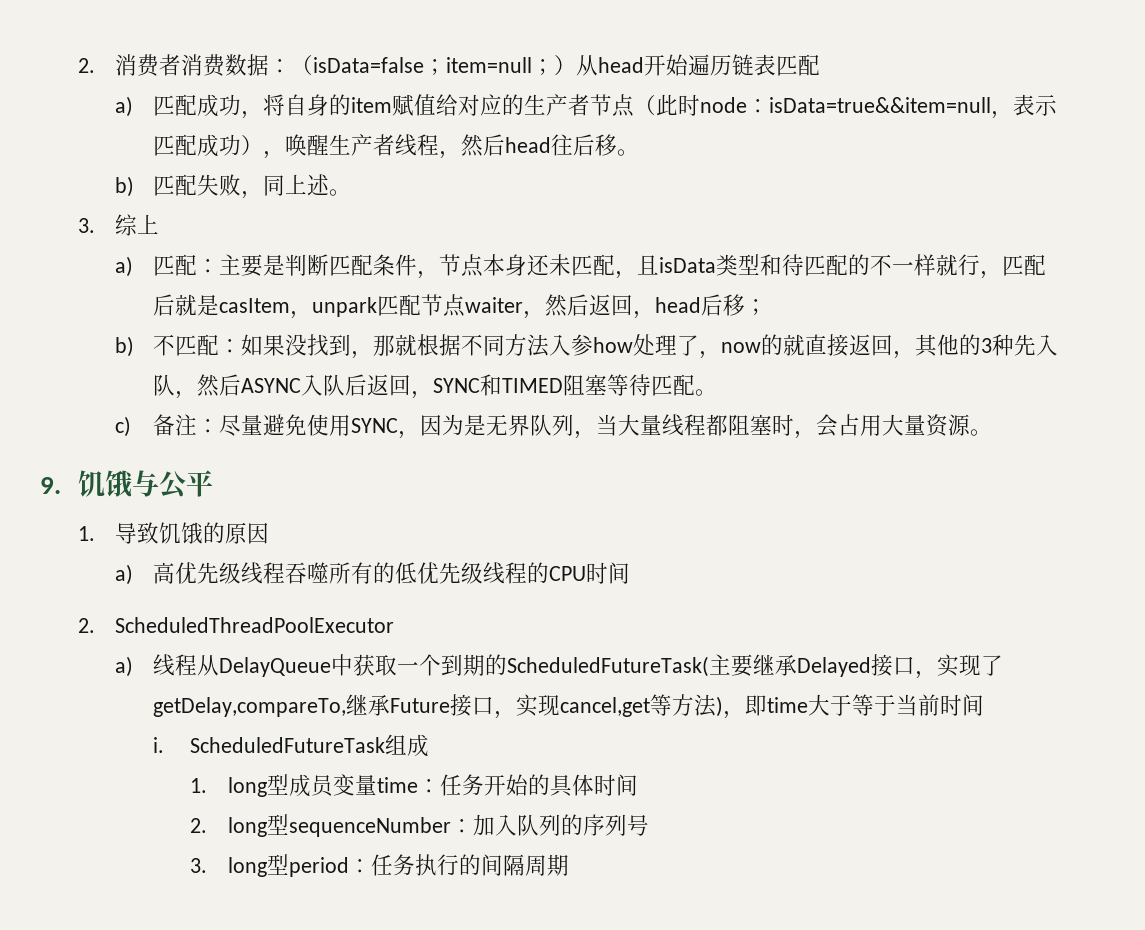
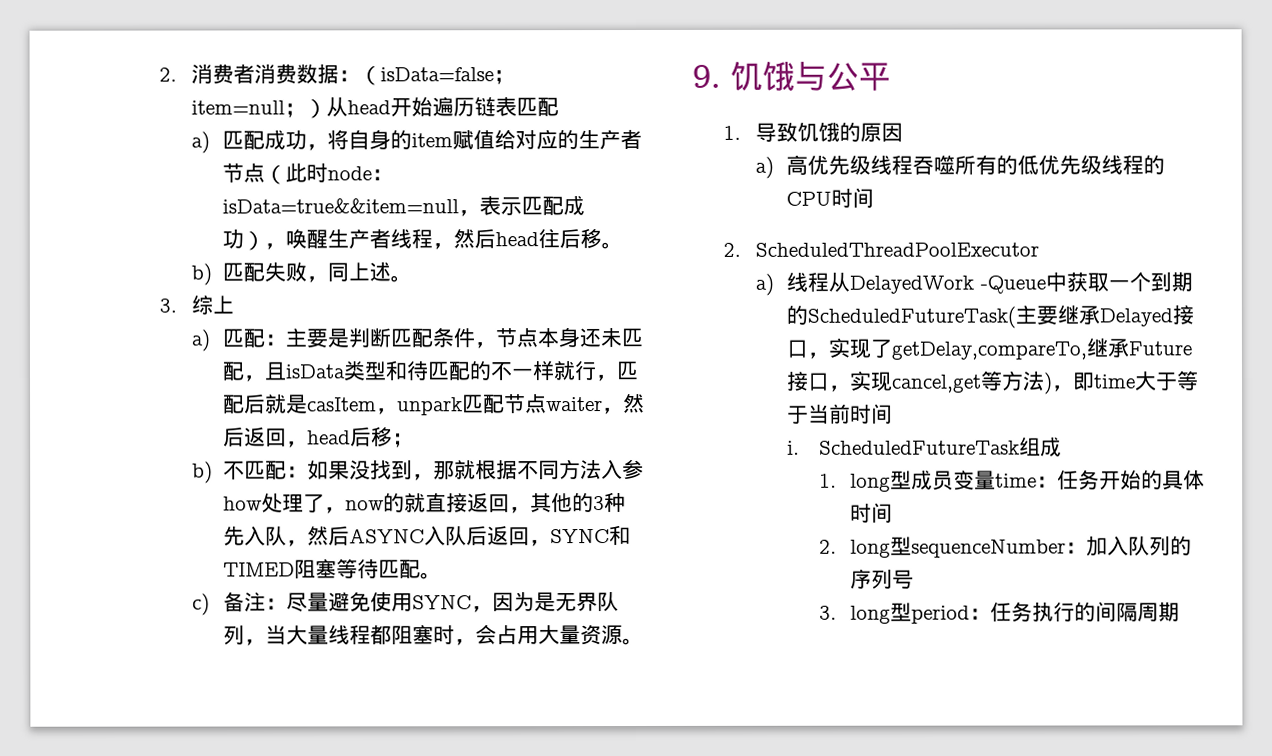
- a)线程从DelayQueue中获取一个到期的ScheduledFutureTask(主要继承Delayed接口，实现了getDelay,compareTo,继承Future接口，实现cancel,get等方法)，即time大于等于当前时间
+ a)线程从DelayedWork -Queue中获取一个到期的ScheduledFutureTask(主要继承Delayed接口，实现了getDelay,compareTo,继承Future接口，实现cancel,get等方法)，即time大于等于当前时间

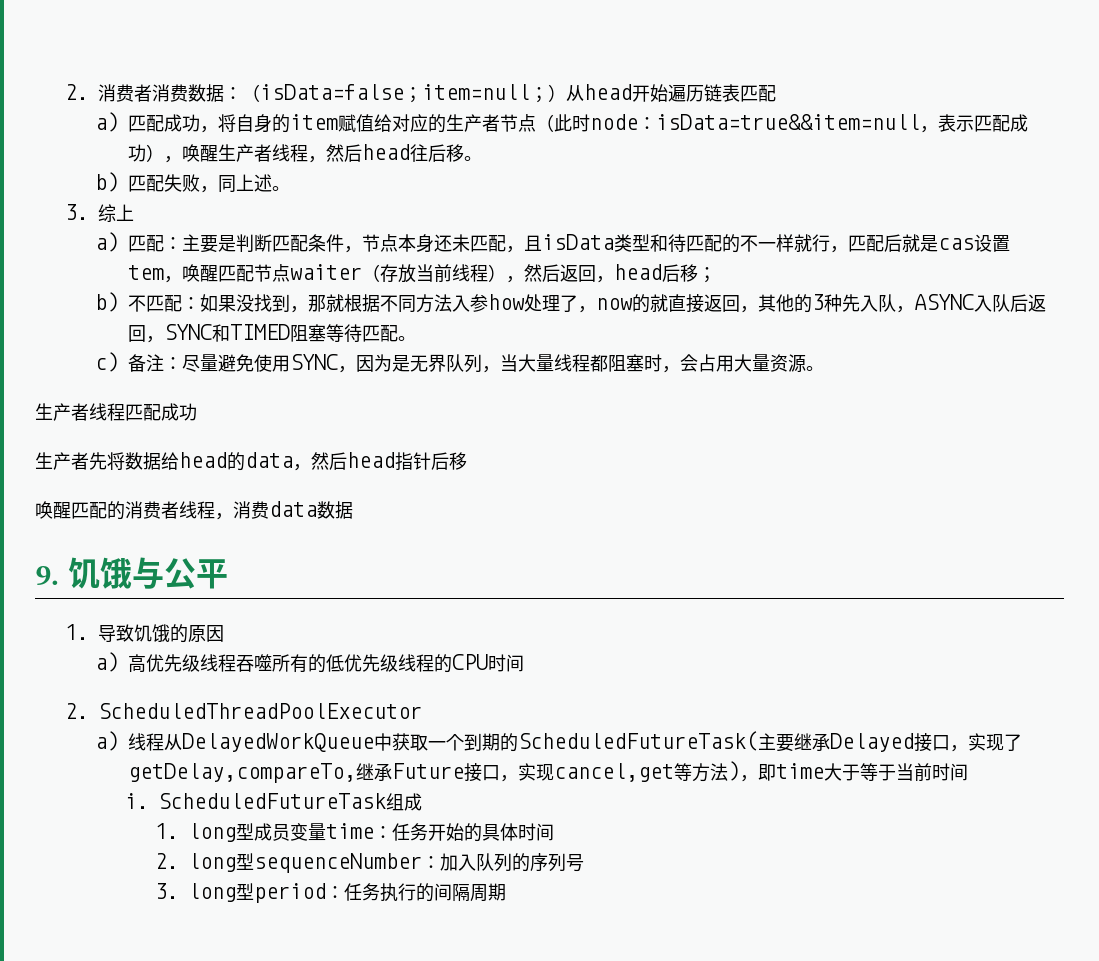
- a)匹配：主要是判断匹配条件，节点本身还未匹配，且isData类型和待匹配的不一样就行，匹配后就是casItem，unpark匹配节点waiter，然后返回，head后移；
+ a)匹配：主要是判断匹配条件，节点本身还未匹配，且isData类型和待匹配的不一样就行，匹配后就是cas设置tem，唤醒匹配节点waiter（存放当前线程），然后返回，head后移；
- b)不匹配：如果没找到，那就根据不同方法入参how处理了，now的就直接返回，其他的3种先入队，然后ASYNC入队后返回，SYNC和TIMED阻塞等待匹配。
+ b)不匹配：如果没找到，那就根据不同方法入参how处理了，now的就直接返回，其他的3种先入队，ASYNC入队后返回，SYNC和TIMED阻塞等待匹配。
+ 生产者线程匹配成功
+ 生产者先将数据给head的data，然后head指针后移
+ 唤醒匹配的消费者线程，消费data数据
- a)线程从DelayedWork -Queue中获取一个到期的ScheduledFutureTask(主要继承Delayed接口，实现了getDelay,compareTo,继承Future接口，实现cancel,get等方法)，即time大于等于当前时间
+ a)线程从DelayedWorkQueue中获取一个到期的ScheduledFutureTask(主要继承Delayed接口，实现了getDelay,compareTo,继承Future接口，实现cancel,get等方法)，即time大于等于当前时间

